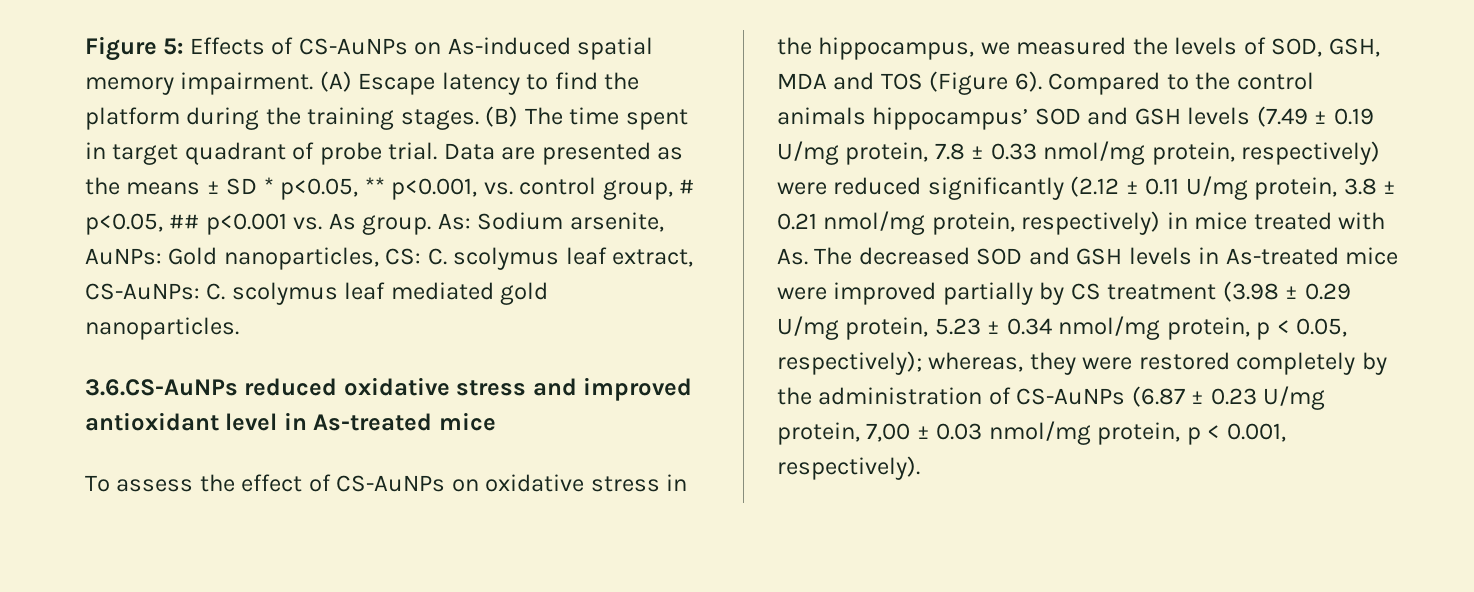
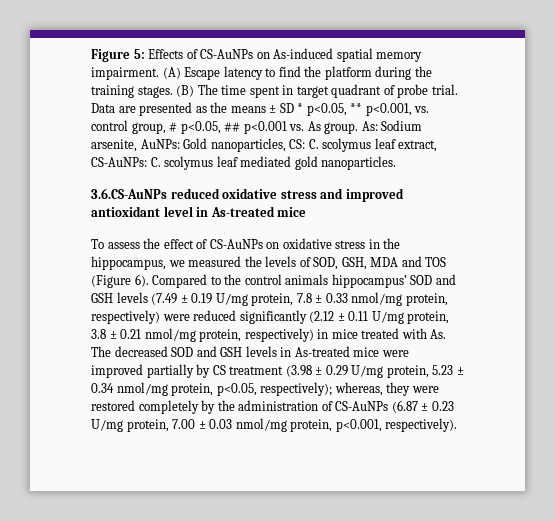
- Compared to the control animals hippocampus’ SOD and GSH levels (7.49 ± 0.19 U/mg protein, 7.8 ± 0.33 nmol/mg protein, respectively) were reduced significantly (2.12 ± 0.11 U/mg protein, 3.8 ± 0.21 nmol/mg protein, respectively) in mice treated with As. The decreased SOD and GSH levels in As-treated mice were improved partially by CS treatment (3.98 ± 0.29 U/mg protein, 5.23 ± 0.34 nmol/mg protein, p < 0.05, respectively);
+ Compared to the control animals hippocampus’ SOD and GSH levels (7.49 ± 0.19 U/mg protein, 7.8 ± 0.33 nmol/mg protein, respectively) were reduced significantly (2.12 ± 0.11 U/mg protein, 3.8 ± 0.21 nmol/mg protein, respectively) in mice treated with As. The decreased SOD and GSH levels in As-treated mice were improved partially by CS treatment (3.98 ± 0.29 U/mg protein, 5.23 ± 0.34 nmol/mg protein, p<0.05, respectively);
- whereas, they were restored completely by the administration of CS-AuNPs (6.87 ± 0.23 U/mg protein, 7,00 ± 0.03 nmol/mg protein, p < 0.001, respectively).
+ whereas, they were restored completely by the administration of CS-AuNPs (6.87 ± 0.23 U/mg protein, 7.00 ± 0.03 nmol/mg protein, p<0.001, respectively).

